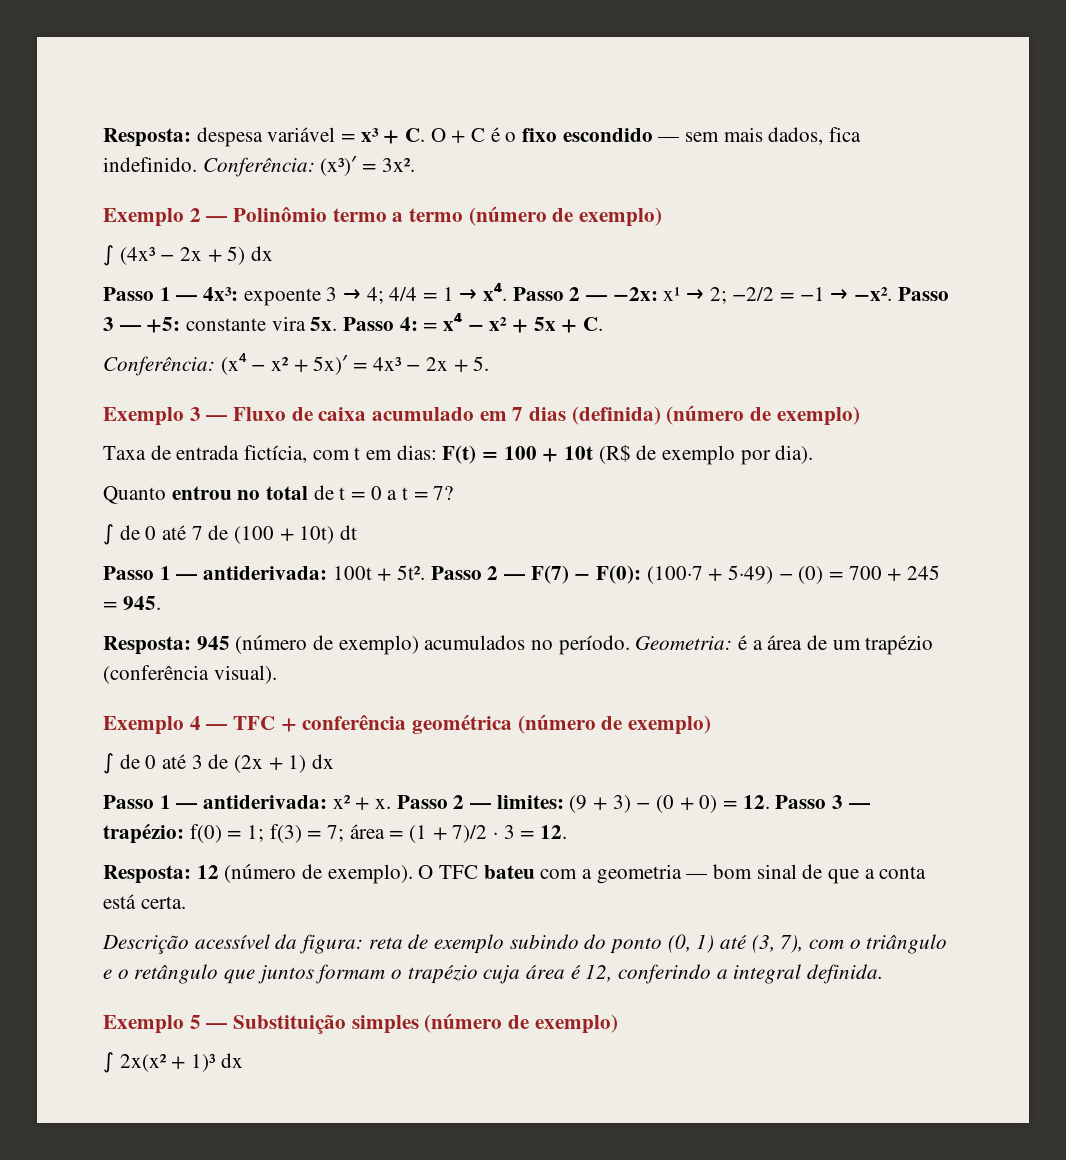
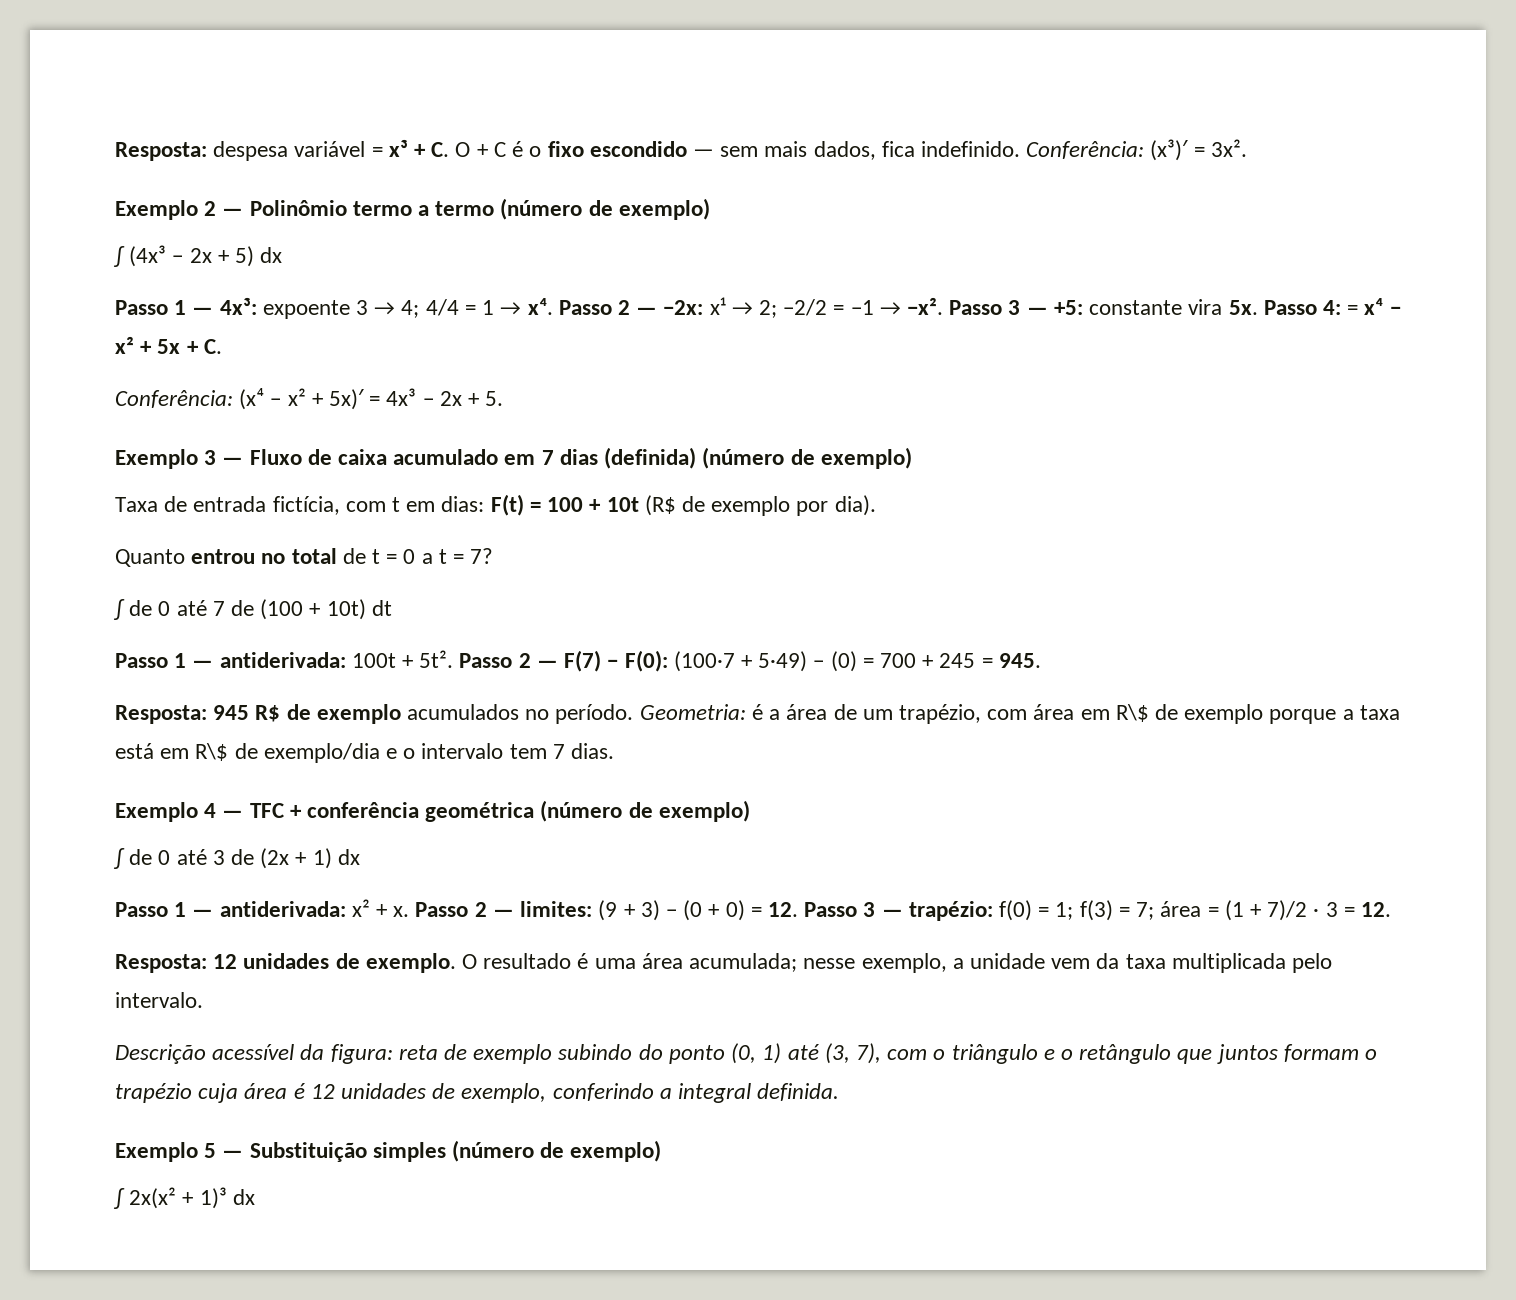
- Resposta: 945 (número de exemplo) acumulados no período.
+ Resposta: 945 R$ de exemplo acumulados no período.
- Geometria: é a área de um trapézio (conferência visual).
+ Geometria: é a área de um trapézio, com área em R\$ de exemplo porque a taxa está em R\$ de exemplo/dia e o intervalo tem 7 dias.
- Resposta: 12 (número de exemplo). O TFC bateu com a geometria — bom sinal de que a conta está certa.
+ Resposta: 12 unidades de exemplo. O resultado é uma área acumulada; nesse exemplo, a unidade vem da taxa multiplicada pelo intervalo.
- Descrição acessível da figura: reta de exemplo subindo do ponto (0, 1) até (3, 7), com o triângulo e o retângulo que juntos formam o trapézio cuja área é 12, conferindo a integral definida.
+ Descrição acessível da figura: reta de exemplo subindo do ponto (0, 1) até (3, 7), com o triângulo e o retângulo que juntos formam o trapézio cuja área é 12 unidades de exemplo, conferindo a integral definida.

